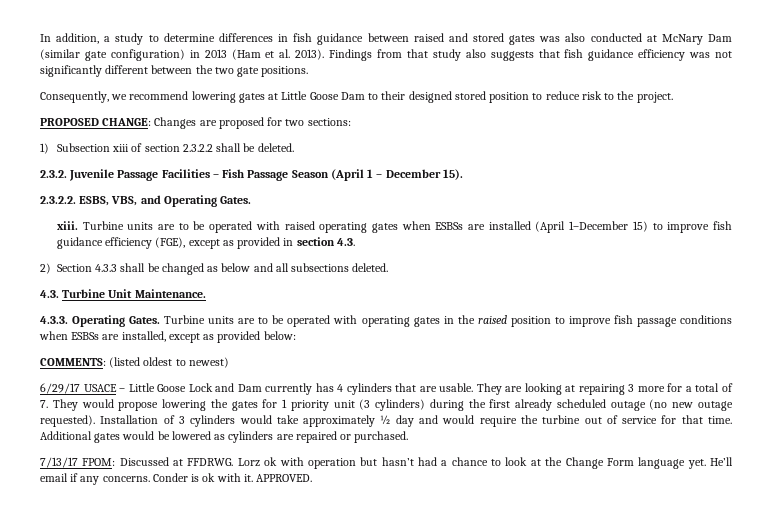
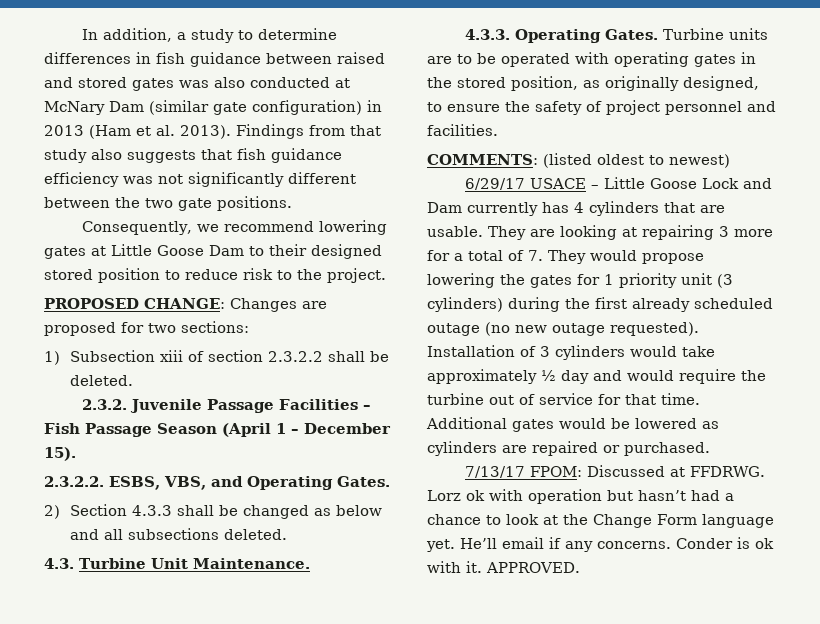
- xiii. Turbine units are to be operated with raised operating gates when ESBSs are installed (April 1–December 15) to improve fish guidance efficiency (FGE), except as provided in section 4.3.
- Turbine units are to be operated with operating gates in the raised position to improve fish passage conditions when ESBSs are installed, except as provided below:
+ Turbine units are to be operated with operating gates in the stored position, as originally designed, to ensure the safety of project personnel and facilities.

